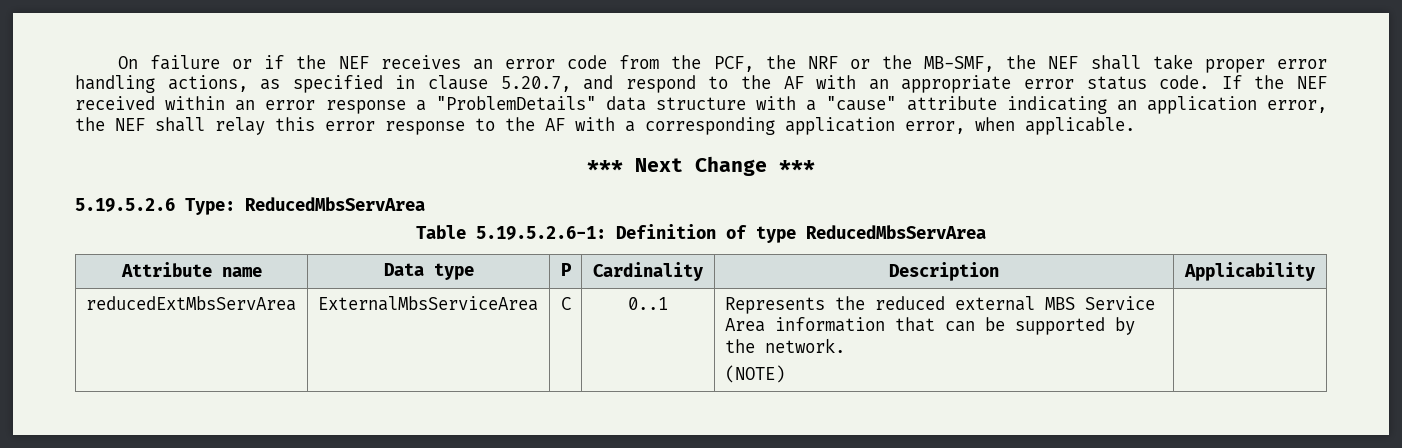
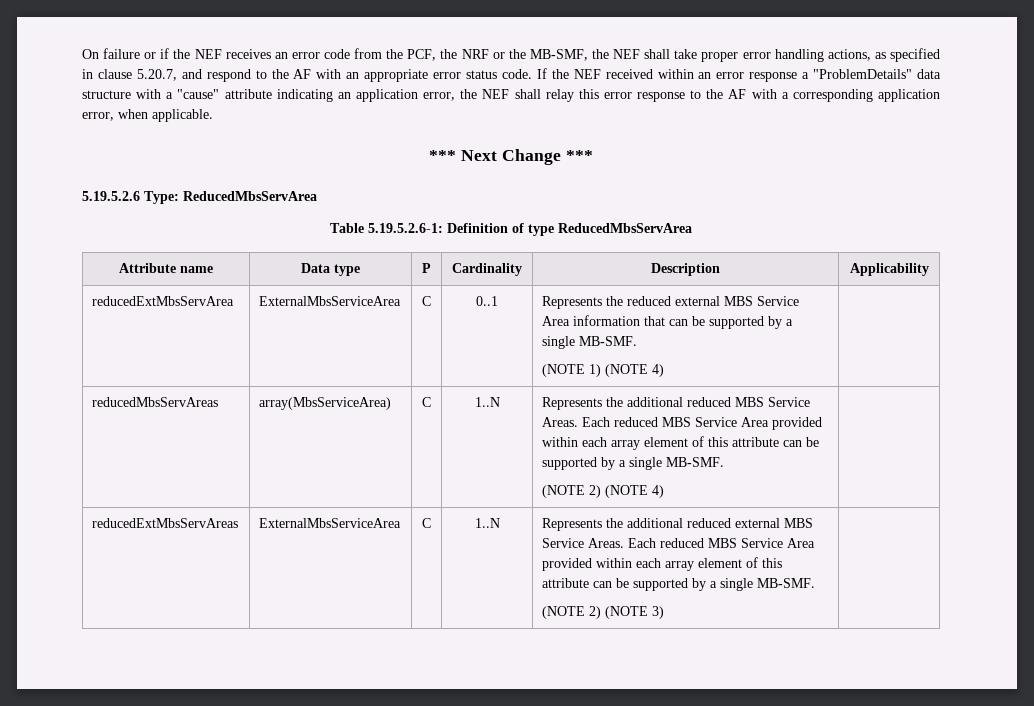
- reducedExtMbsServArea | ExternalMbsServiceArea | C | 0..1 | Represents the reduced external MBS Service Area information that can be supported by the network.
- (NOTE) |
+ reducedExtMbsServArea | ExternalMbsServiceArea | C | 0..1 | Represents the reduced external MBS Service Area information that can be supported by a single MB-SMF.
+ (NOTE 1) (NOTE 4) |
+ reducedMbsServAreas | array(MbsServiceArea) | C | 1..N | Represents the additional reduced MBS Service Areas. Each reduced MBS Service Area provided within each array element of this attribute can be supported by a single MB-SMF.
+ (NOTE 2) (NOTE 4) |
+ reducedExtMbsServAreas | ExternalMbsServiceArea | C | 1..N | Represents the additional reduced external MBS Service Areas. Each reduced MBS Service Area provided within each array element of this attribute can be supported by a single MB-SMF.
+ (NOTE 2) (NOTE 3) |

